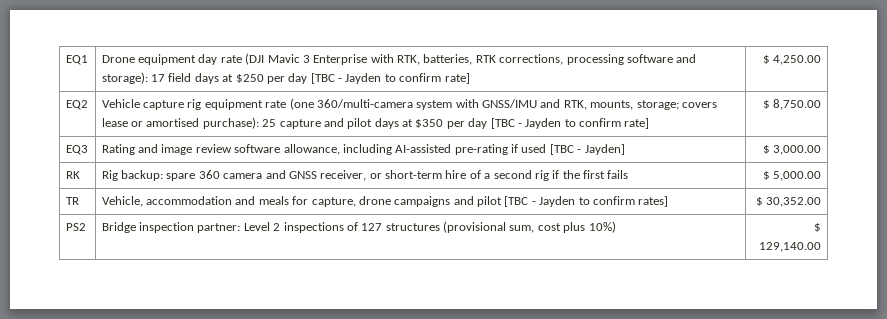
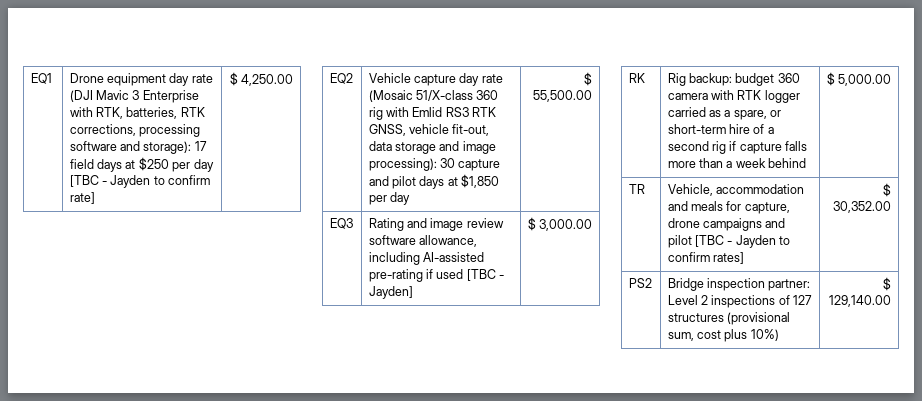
- EQ2 | Vehicle capture rig equipment rate (one 360/multi-camera system with GNSS/IMU and RTK, mounts, storage; covers lease or amortised purchase): 25 capture and pilot days at $350 per day [TBC - Jayden to confirm rate] | $ 8,750.00
+ EQ2 | Vehicle capture day rate (Mosaic 51/X-class 360 rig with Emlid RS3 RTK GNSS, vehicle fit-out, data storage and image processing): 30 capture and pilot days at $1,850 per day | $ 55,500.00
- RK | Rig backup: spare 360 camera and GNSS receiver, or short-term hire of a second rig if the first fails | $ 5,000.00
+ RK | Rig backup: budget 360 camera with RTK logger carried as a spare, or short-term hire of a second rig if capture falls more than a week behind | $ 5,000.00

